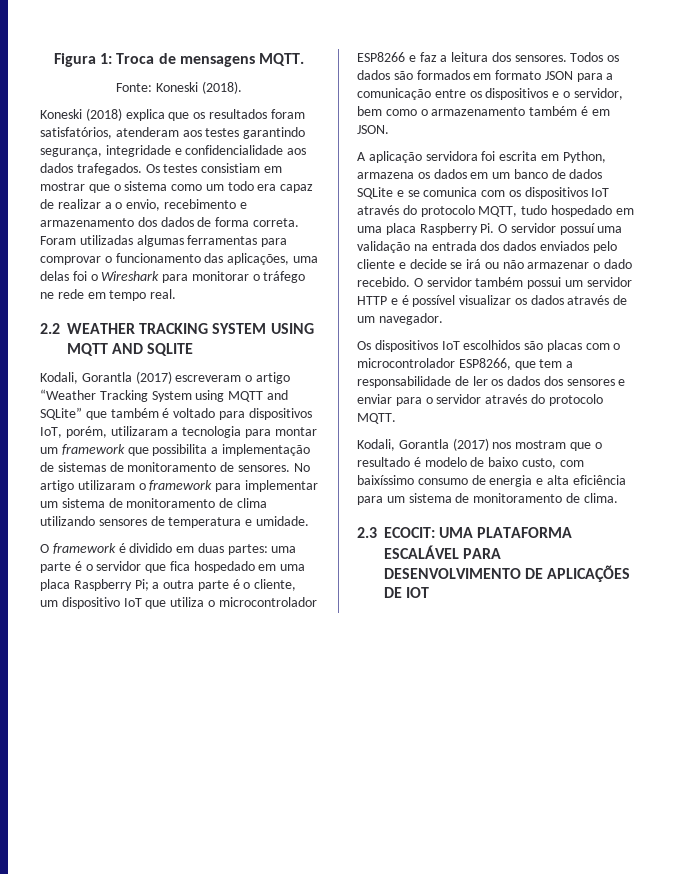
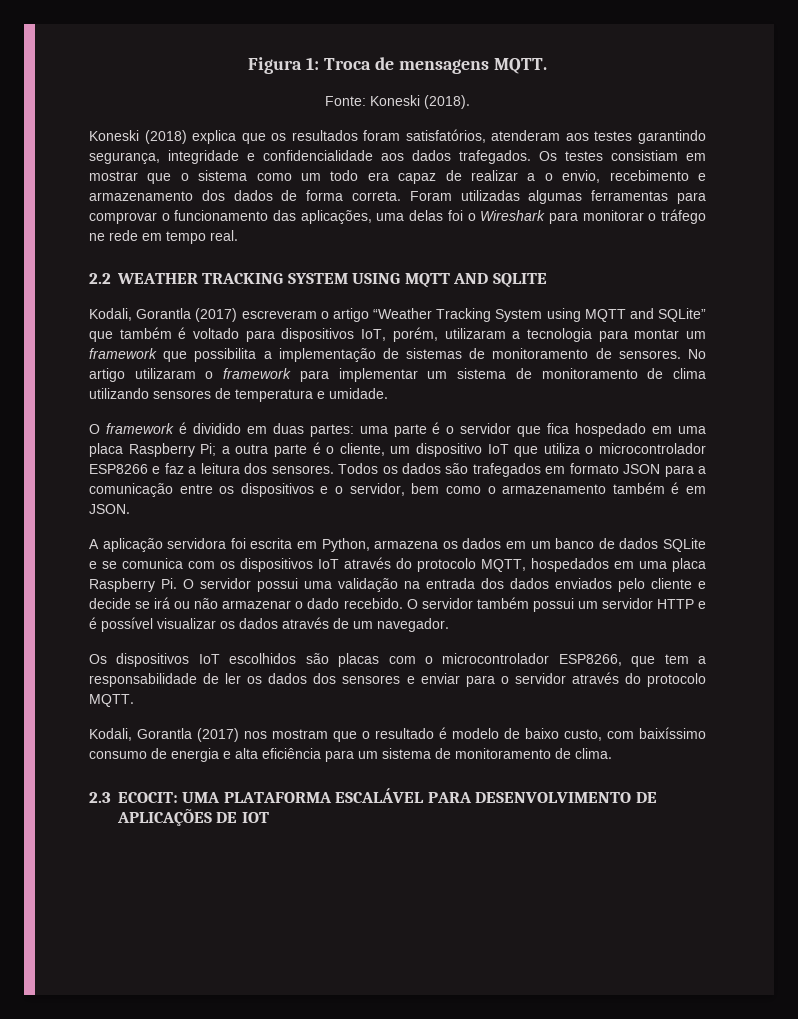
- Todos os dados são formados em formato JSON para a comunicação entre os dispositivos e o servidor, bem como o armazenamento também é em JSON.
+ Todos os dados são trafegados em formato JSON para a comunicação entre os dispositivos e o servidor, bem como o armazenamento também é em JSON.
- A aplicação servidora foi escrita em Python, armazena os dados em um banco de dados SQLite e se comunica com os dispositivos IoT através do protocolo MQTT, tudo hospedado em uma placa Raspberry Pi. O servidor possuí uma validação na entrada dos dados enviados pelo cliente e decide se irá ou não armazenar o dado recebido.
+ A aplicação servidora foi escrita em Python, armazena os dados em um banco de dados SQLite e se comunica com os dispositivos IoT através do protocolo MQTT, hospedados em uma placa Raspberry Pi. O servidor possui uma validação na entrada dos dados enviados pelo cliente e decide se irá ou não armazenar o dado recebido.

